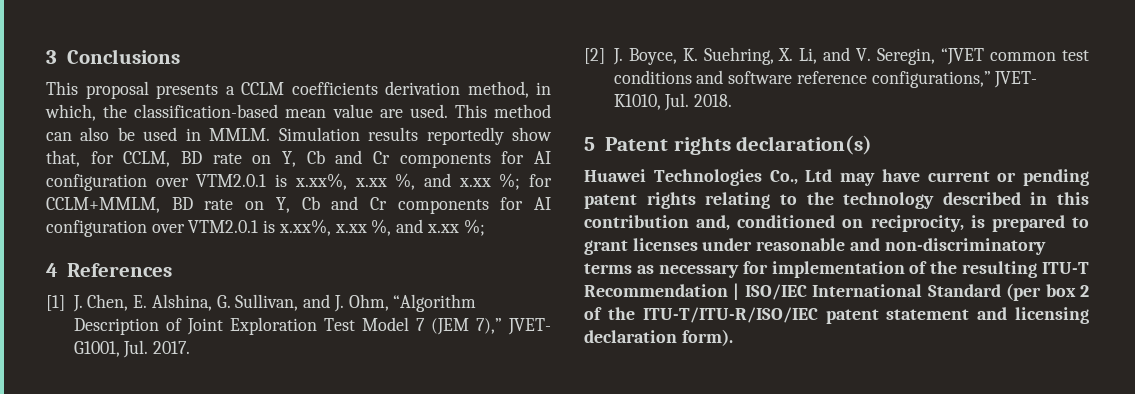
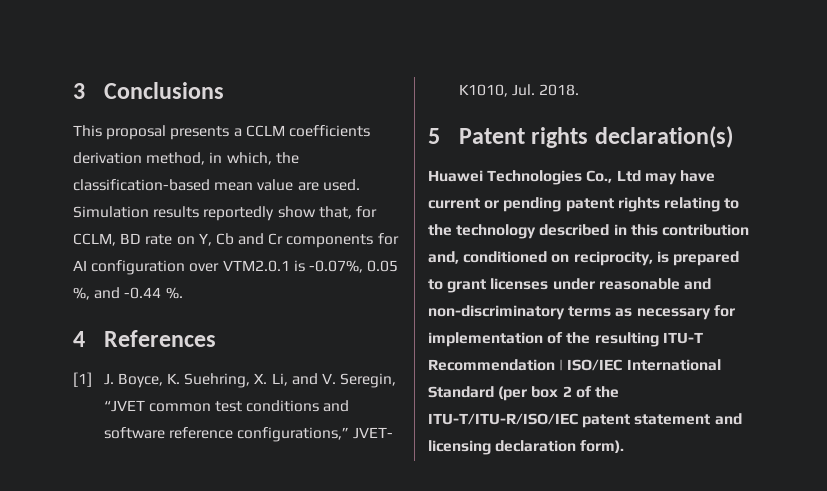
- This method can also be used in MMLM.
- Simulation results reportedly show that, for CCLM, BD rate on Y, Cb and Cr components for AI configuration over VTM2.0.1 is x.xx%, x.xx %, and x.xx %; for CCLM+MMLM, BD rate on Y, Cb and Cr components for AI configuration over VTM2.0.1 is x.xx%, x.xx %, and x.xx %;
+ Simulation results reportedly show that, for CCLM, BD rate on Y, Cb and Cr components for AI configuration over VTM2.0.1 is -0.07%, 0.05 %, and -0.44 %.
  4 References
- [1] J. Chen, E. Alshina, G. Sullivan, and J. Ohm, “Algorithm Description of Joint Exploration Test Model 7 (JEM 7),” JVET- G1001, Jul. 2017.
- [2] J. Boyce, K. Suehring, X. Li, and V. Seregin, “JVET common test conditions and software reference configurations,” JVET- K1010, Jul. 2018.
+ [1] J. Boyce, K. Suehring, X. Li, and V. Seregin, “JVET common test conditions and software reference configurations,” JVET- K1010, Jul. 2018.

